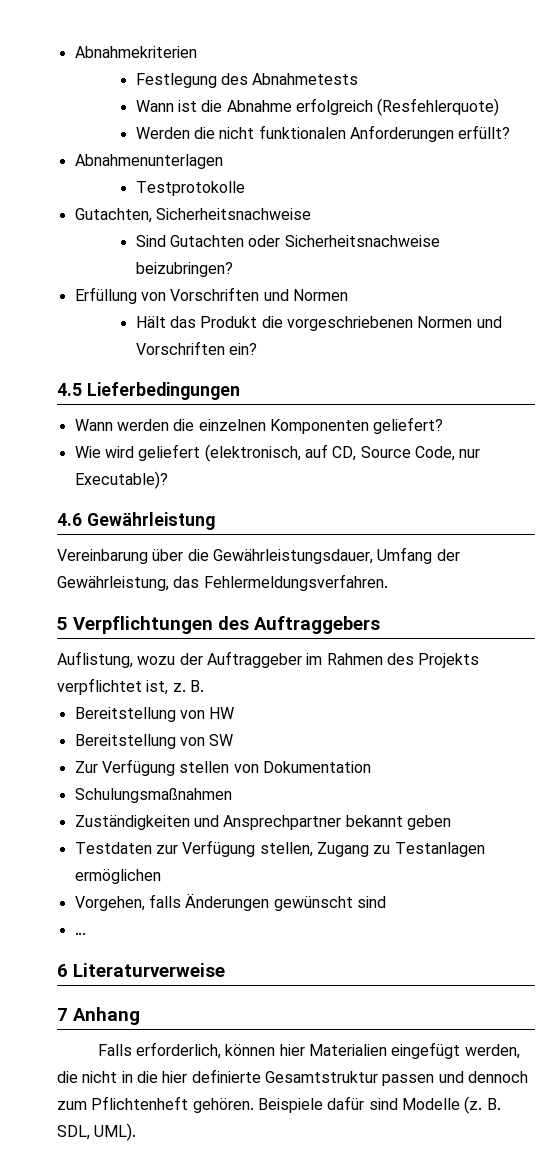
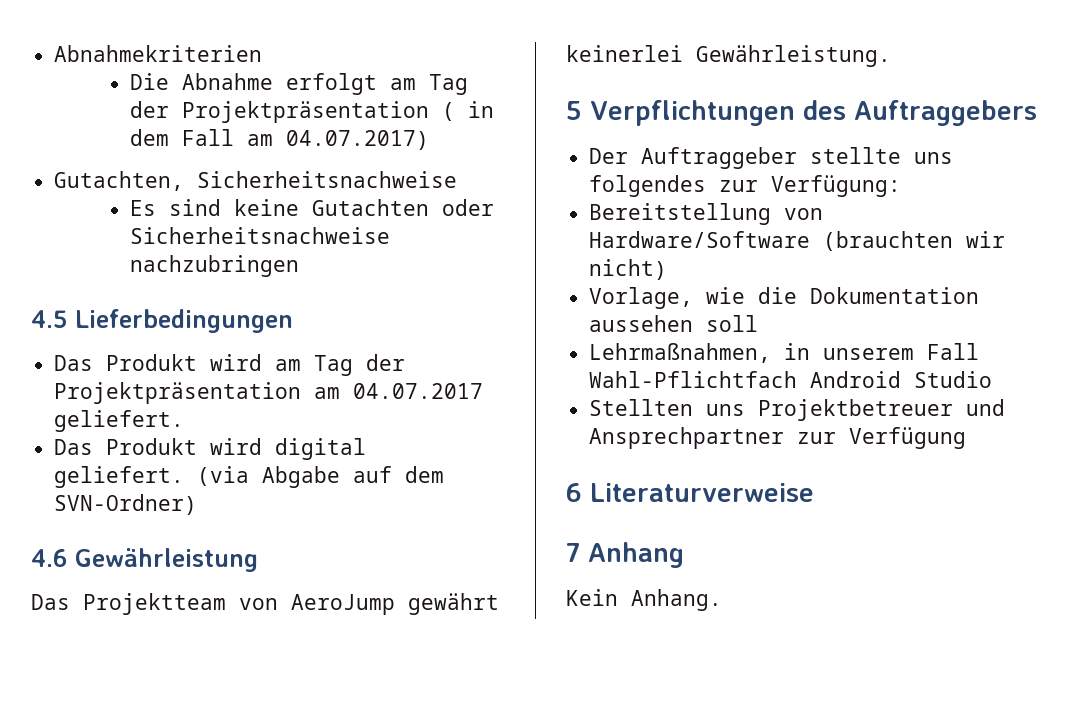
- Festlegung des Abnahmetests
- Wann ist die Abnahme erfolgreich (Resfehlerquote)
- Werden die nicht funktionalen Anforderungen erfüllt?
- Abnahmenunterlagen
- Testprotokolle
+ Die Abnahme erfolgt am Tag der Projektpräsentation ( in dem Fall am 04.07.2017)
  Gutachten, Sicherheitsnachweise
- Sind Gutachten oder Sicherheitsnachweise beizubringen?
- Erfüllung von Vorschriften und Normen
- Hält das Produkt die vorgeschriebenen Normen und Vorschriften ein?
+ Es sind keine Gutachten oder Sicherheitsnachweise nachzubringen
  4.5 Lieferbedingungen
- Wann werden die einzelnen Komponenten geliefert?
- Wie wird geliefert (elektronisch, auf CD, Source Code, nur Executable)?
+ Das Produkt wird am Tag der Projektpräsentation am 04.07.2017 geliefert.
+ Das Produkt wird digital geliefert. (via Abgabe auf dem SVN-Ordner)
  4.6 Gewährleistung
- Vereinbarung über die Gewährleistungsdauer, Umfang der Gewährleistung, das Fehlermeldungsverfahren.
+ Das Projektteam von AeroJump gewährt keinerlei Gewährleistung.
  5 Verpflichtungen des Auftraggebers
- Auflistung, wozu der Auftraggeber im Rahmen des Projekts verpflichtet ist, z. B.
- Bereitstellung von HW
- Bereitstellung von SW
- Zur Verfügung stellen von Dokumentation
- Schulungsmaßnahmen
- Zuständigkeiten und Ansprechpartner bekannt geben
- Testdaten zur Verfügung stellen, Zugang zu Testanlagen ermöglichen
- Vorgehen, falls Änderungen gewünscht sind
- …
+ Der Auftraggeber stellte uns folgendes zur Verfügung:
+ Bereitstellung von Hardware/Software (brauchten wir nicht)
+ Vorlage, wie die Dokumentation aussehen soll
+ Lehrmaßnahmen, in unserem Fall Wahl-Pflichtfach Android Studio
+ Stellten uns Projektbetreuer und Ansprechpartner zur Verfügung
  6 Literaturverweise
  7 Anhang
- Falls erforderlich, können hier Materialien eingefügt werden, die nicht in die hier definierte Gesamtstruktur passen und dennoch zum Pflichtenheft gehören. Beispiele dafür sind Modelle (z. B. SDL, UML).
+ Kein Anhang.

